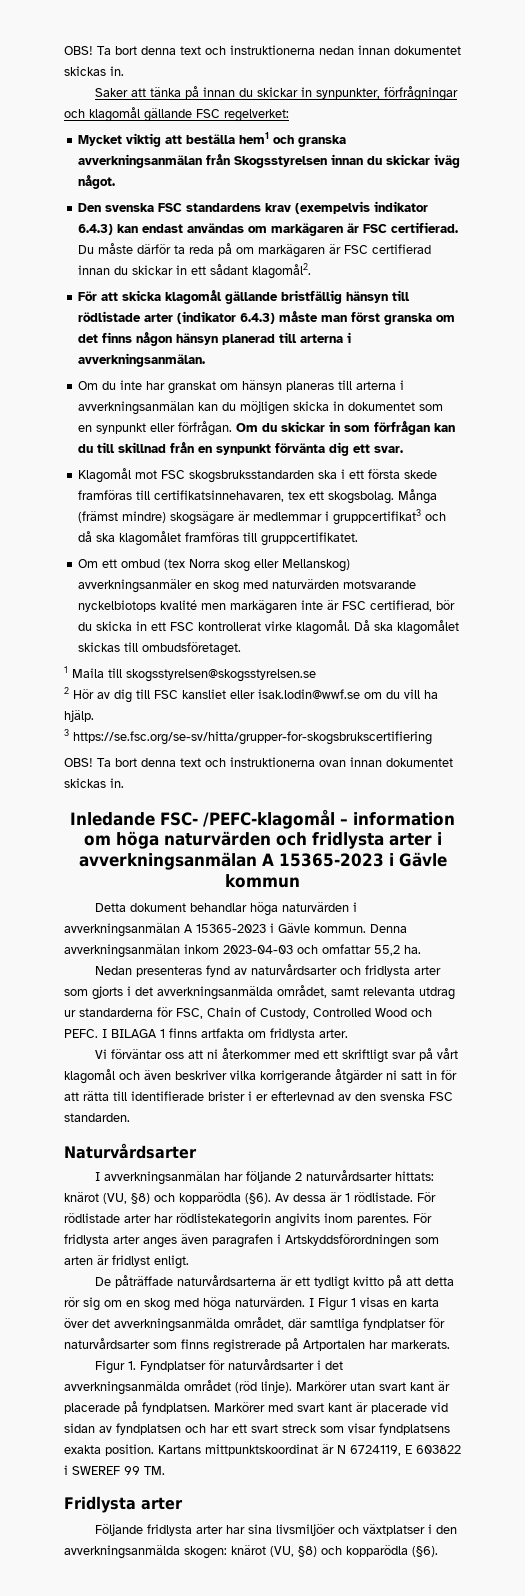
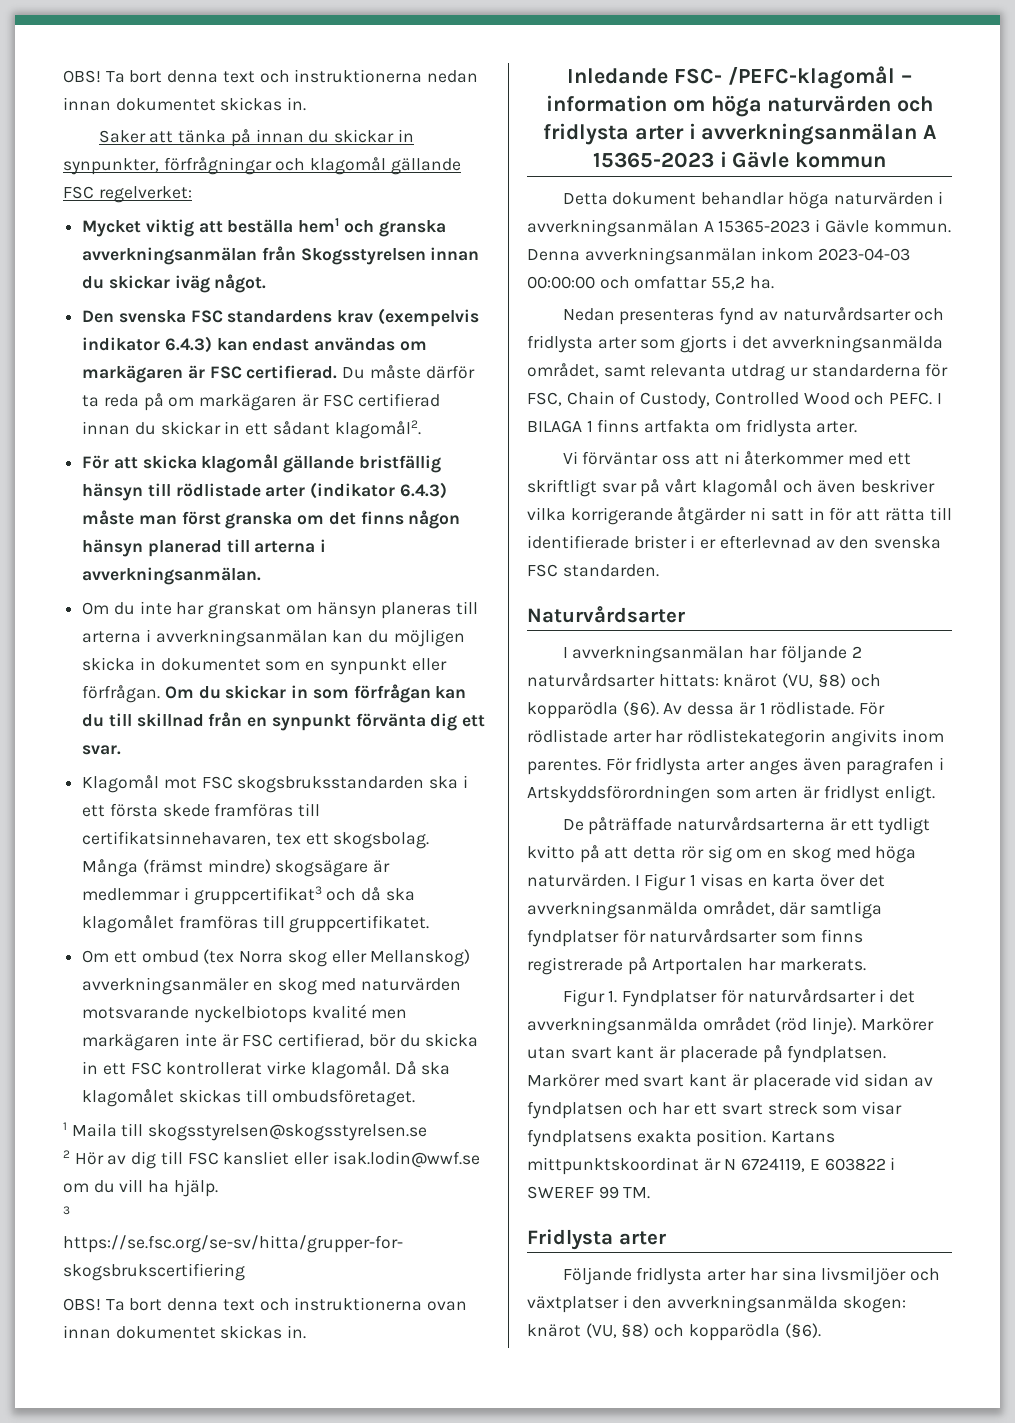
- Denna avverkningsanmälan inkom 2023-04-03 och omfattar 55,2 ha.
+ Denna avverkningsanmälan inkom 2023-04-03 00:00:00 och omfattar 55,2 ha.

